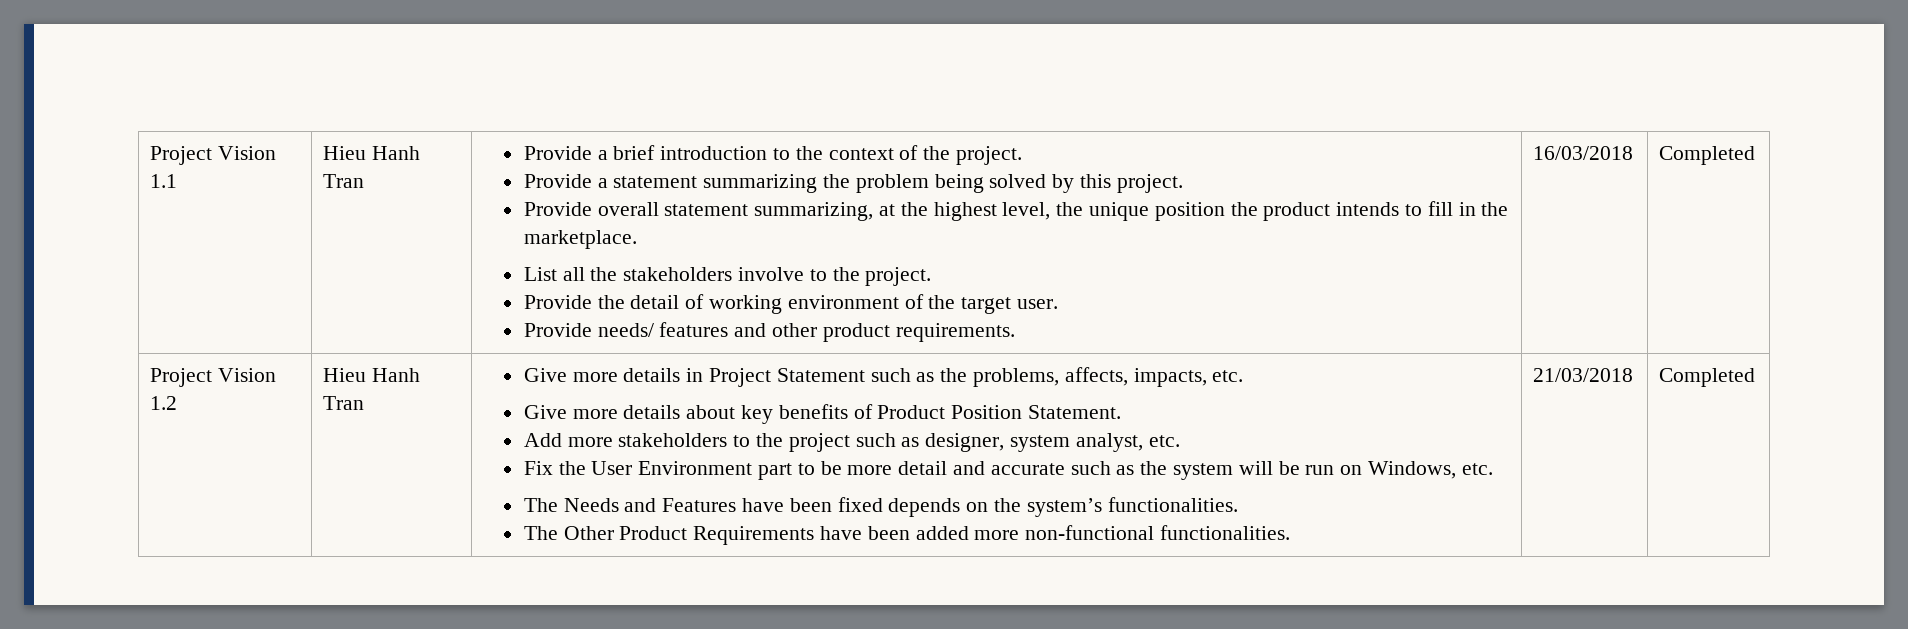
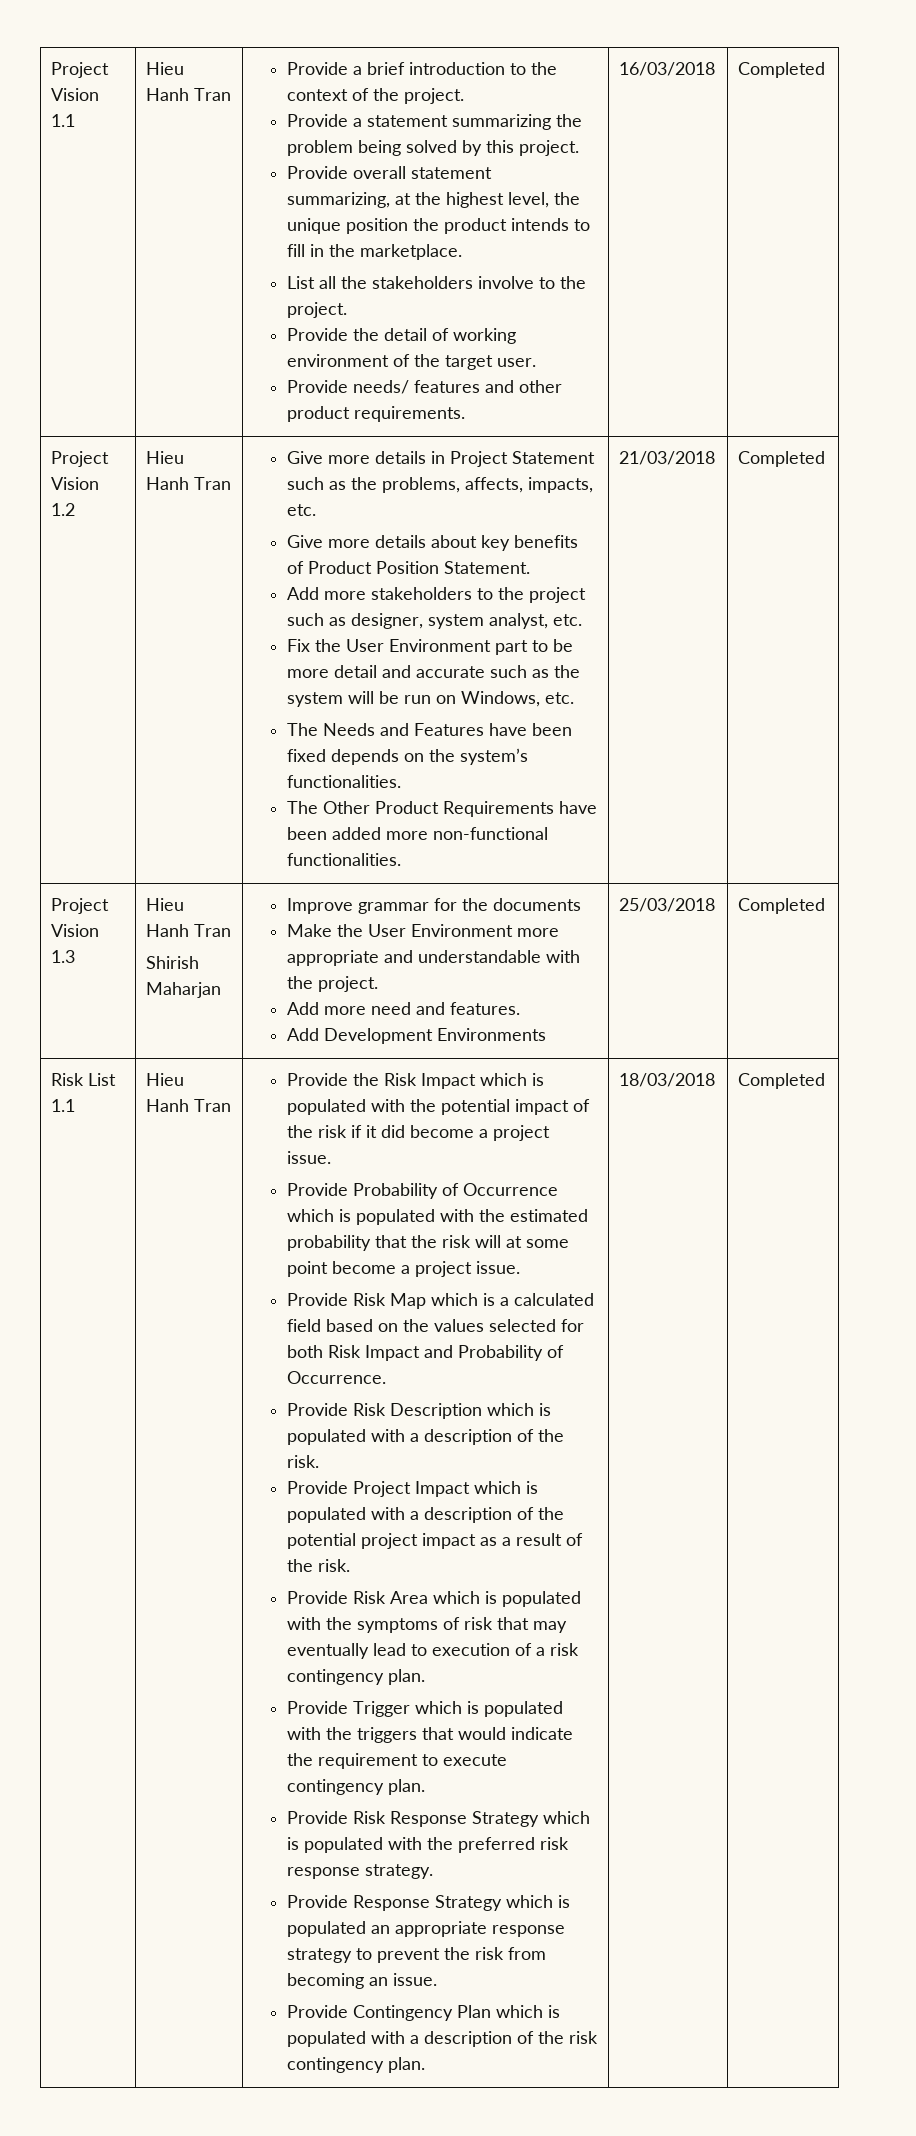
+ Project Vision 1.3 | Hieu Hanh Tran
+ Shirish Maharjan | Improve grammar for the documents
+ Make the User Environment more appropriate and understandable with the project.
+ Add more need and features.
+ Add Development Environments | 25/03/2018 | Completed
+ Risk List 1.1 | Hieu Hanh Tran | Provide the Risk Impact which is populated with the potential impact of the risk if it did become a project issue.
+ Provide Probability of Occurrence which is populated with the estimated probability that the risk will at some point become a project issue.
+ Provide Risk Map which is a calculated field based on the values selected for both Risk Impact and Probability of Occurrence.
+ Provide Risk Description which is populated with a description of the risk.
+ Provide Project Impact which is populated with a description of the potential project impact as a result of the risk.
+ Provide Risk Area which is populated with the symptoms of risk that may eventually lead to execution of a risk contingency plan.
+ Provide Trigger which is populated with the triggers that would indicate the requirement to execute contingency plan.
+ Provide Risk Response Strategy which is populated with the preferred risk response strategy.
+ Provide Response Strategy which is populated an appropriate response strategy to prevent the risk from becoming an issue.
+ Provide Contingency Plan which is populated with a description of the risk contingency plan. | 18/03/2018 | Completed

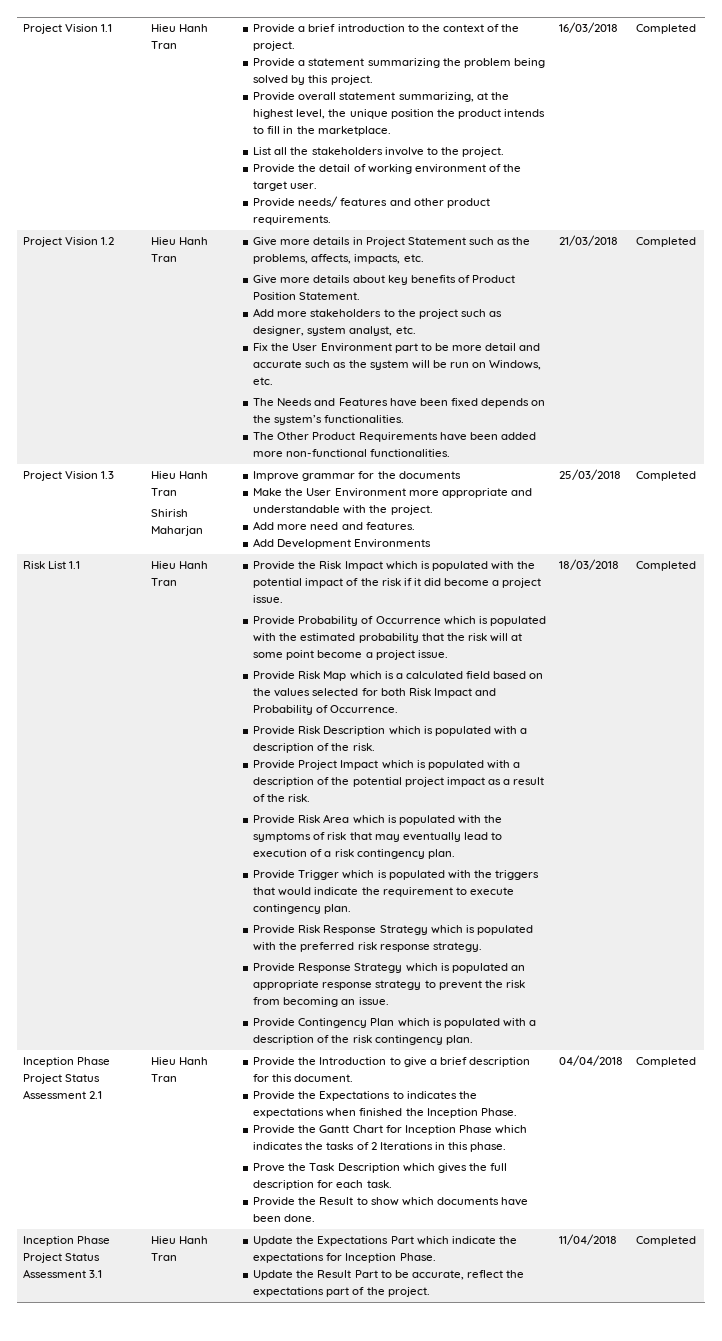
+ Inception Phase Project Status Assessment 2.1 | Hieu Hanh Tran | Provide the Introduction to give a brief description for this document.
+ Provide the Expectations to indicates the expectations when finished the Inception Phase.
+ Provide the Gantt Chart for Inception Phase which indicates the tasks of 2 Iterations in this phase.
+ Prove the Task Description which gives the full description for each task.
+ Provide the Result to show which documents have been done. | 04/04/2018 | Completed
+ Inception Phase Project Status Assessment 3.1 | Hieu Hanh Tran | Update the Expectations Part which indicate the expectations for Inception Phase.
+ Update the Result Part to be accurate, reflect the expectations part of the project. | 11/04/2018 | Completed

